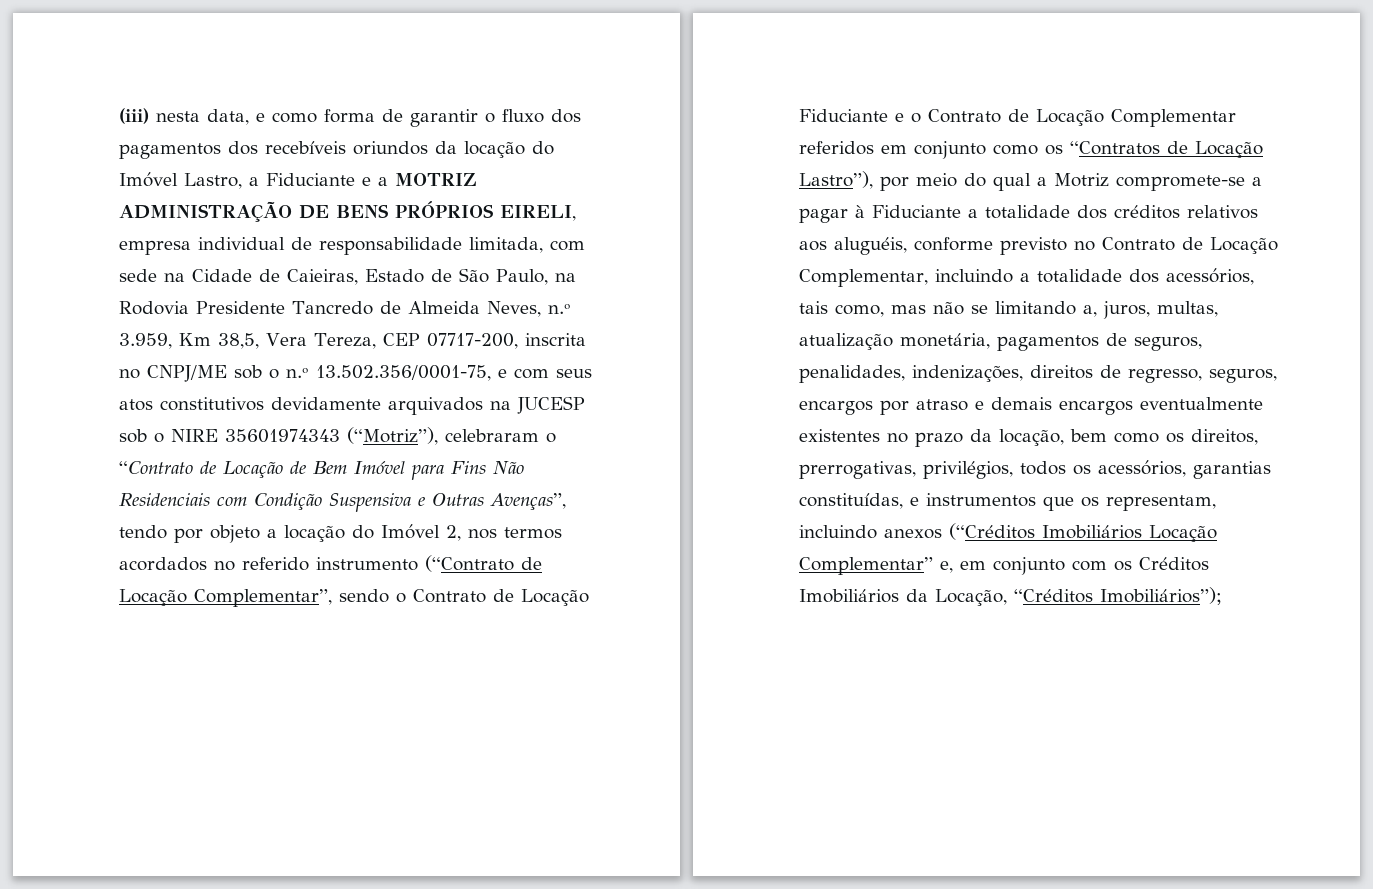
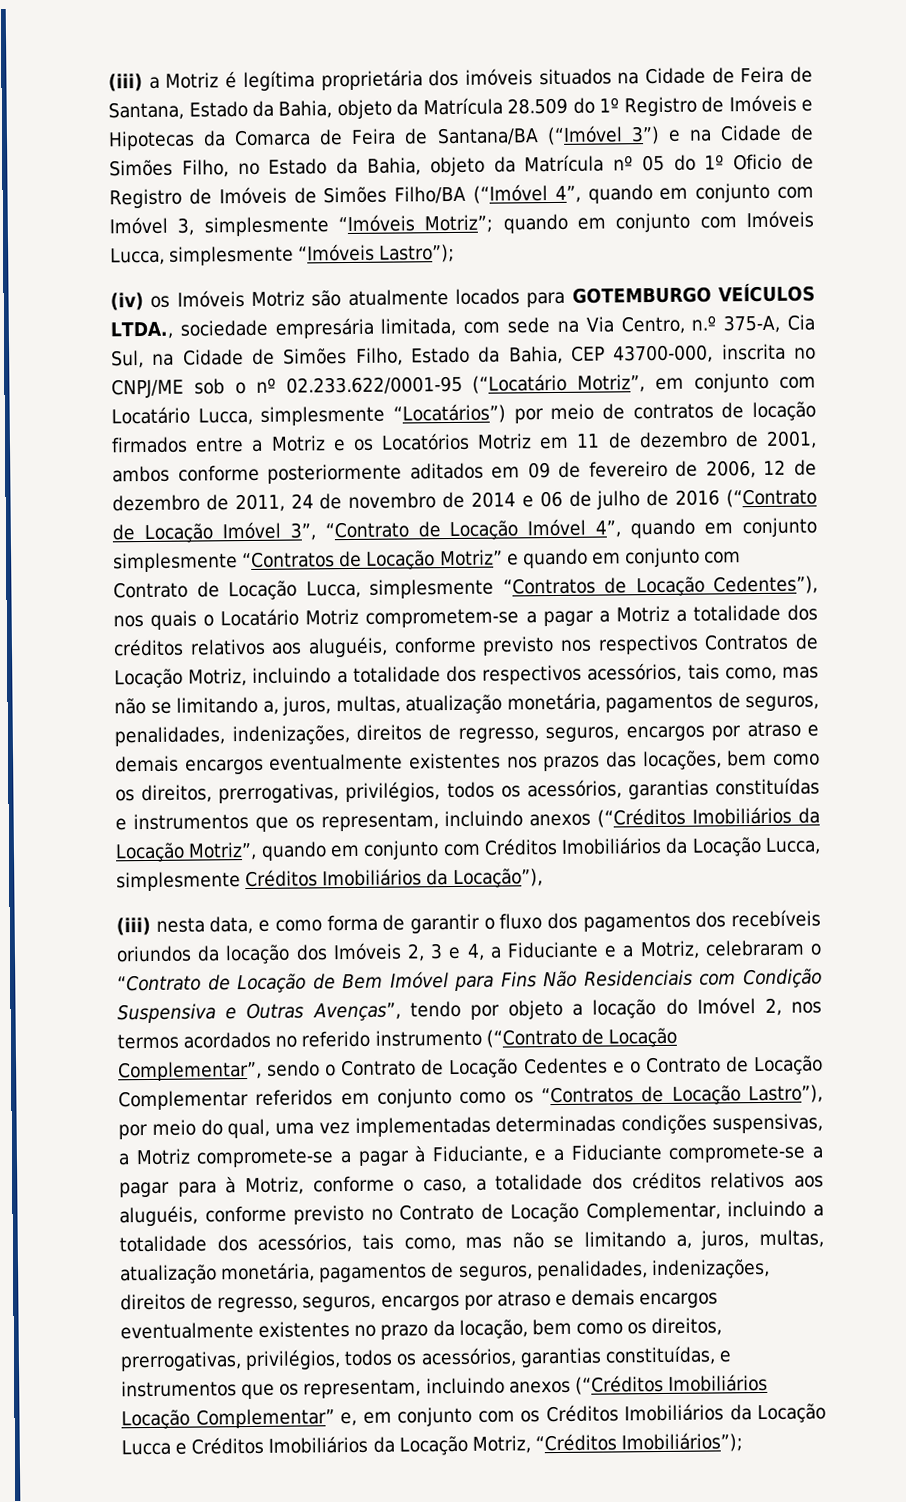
- (iii) nesta data, e como forma de garantir o fluxo dos pagamentos dos recebíveis oriundos da locação do Imóvel Lastro, a Fiduciante e a MOTRIZ ADMINISTRAÇÃO DE BENS PRÓPRIOS EIRELI, empresa individual de responsabilidade limitada, com sede na Cidade de Caieiras, Estado de São Paulo, na Rodovia Presidente Tancredo de Almeida Neves, n.º 3.959, Km 38,5, Vera Tereza, CEP 07717-200, inscrita no CNPJ/ME sob o n.º 13.502.356/0001-75, e com seus atos constitutivos devidamente arquivados na JUCESP sob o NIRE 35601974343 (“Motriz”), celebraram o “Contrato de Locação de Bem Imóvel para Fins Não Residenciais com Condição Suspensiva e Outras Avenças”, tendo por objeto a locação do Imóvel 2, nos termos acordados no referido instrumento (“Contrato de Locação Complementar”, sendo o Contrato de Locação Fiduciante e o Contrato de Locação Complementar referidos em conjunto como os “Contratos de Locação Lastro”), por meio do qual a Motriz compromete-se a pagar à Fiduciante a totalidade dos créditos relativos aos aluguéis, conforme previsto no Contrato de Locação Complementar, incluindo a totalidade dos acessórios, tais como, mas não se limitando a, juros, multas, atualização monetária, pagamentos de seguros, penalidades, indenizações, direitos de regresso, seguros, encargos por atraso e demais encargos eventualmente existentes no prazo da locação, bem como os direitos, prerrogativas, privilégios, todos os acessórios, garantias constituídas, e instrumentos que os representam, incluindo anexos (“Créditos Imobiliários Locação Complementar” e, em conjunto com os Créditos Imobiliários da Locação, “Créditos Imobiliários”);
+ (iii) a Motriz é legítima proprietária dos imóveis situados na Cidade de Feira de Santana, Estado da Bahia, objeto da Matrícula 28.509 do 1º Registro de Imóveis e Hipotecas da Comarca de Feira de Santana/BA (“Imóvel 3”) e na Cidade de Simões Filho, no Estado da Bahia, objeto da Matrícula nº 05 do 1º Oficio de Registro de Imóveis de Simões Filho/BA (“Imóvel 4”, quando em conjunto com Imóvel 3, simplesmente “Imóveis Motriz”; quando em conjunto com Imóveis Lucca, simplesmente “Imóveis Lastro”);
+ (iv) os Imóveis Motriz são atualmente locados para GOTEMBURGO VEÍCULOS LTDA., sociedade empresária limitada, com sede na Via Centro, n.º 375-A, Cia Sul, na Cidade de Simões Filho, Estado da Bahia, CEP 43700-000, inscrita no CNPJ/ME sob o nº 02.233.622/0001-95 (“Locatário Motriz”, em conjunto com Locatário Lucca, simplesmente “Locatários”) por meio de contratos de locação firmados entre a Motriz e os Locatórios Motriz em 11 de dezembro de 2001, ambos conforme posteriormente aditados em 09 de fevereiro de 2006, 12 de dezembro de 2011, 24 de novembro de 2014 e 06 de julho de 2016 (“Contrato de Locação Imóvel 3”, “Contrato de Locação Imóvel 4”, quando em conjunto simplesmente “Contratos de Locação Motriz” e quando em conjunto com Contrato de Locação Lucca, simplesmente “Contratos de Locação Cedentes”), nos quais o Locatário Motriz comprometem-se a pagar a Motriz a totalidade dos créditos relativos aos aluguéis, conforme previsto nos respectivos Contratos de Locação Motriz, incluindo a totalidade dos respectivos acessórios, tais como, mas não se limitando a, juros, multas, atualização monetária, pagamentos de seguros, penalidades, indenizações, direitos de regresso, seguros, encargos por atraso e demais encargos eventualmente existentes nos prazos das locações, bem como os direitos, prerrogativas, privilégios, todos os acessórios, garantias constituídas e instrumentos que os representam, incluindo anexos (“Créditos Imobiliários da Locação Motriz”, quando em conjunto com Créditos Imobiliários da Locação Lucca, simplesmente Créditos Imobiliários da Locação”),
+ (iii) nesta data, e como forma de garantir o fluxo dos pagamentos dos recebíveis oriundos da locação dos Imóveis 2, 3 e 4, a Fiduciante e a Motriz, celebraram o “Contrato de Locação de Bem Imóvel para Fins Não Residenciais com Condição Suspensiva e Outras Avenças”, tendo por objeto a locação do Imóvel 2, nos termos acordados no referido instrumento (“Contrato de Locação Complementar”, sendo o Contrato de Locação Cedentes e o Contrato de Locação Complementar referidos em conjunto como os “Contratos de Locação Lastro”), por meio do qual, uma vez implementadas determinadas condições suspensivas, a Motriz compromete-se a pagar à Fiduciante, e a Fiduciante compromete-se a pagar para à Motriz, conforme o caso, a totalidade dos créditos relativos aos aluguéis, conforme previsto no Contrato de Locação Complementar, incluindo a totalidade dos acessórios, tais como, mas não se limitando a, juros, multas, atualização monetária, pagamentos de seguros, penalidades, indenizações, direitos de regresso, seguros, encargos por atraso e demais encargos eventualmente existentes no prazo da locação, bem como os direitos, prerrogativas, privilégios, todos os acessórios, garantias constituídas, e instrumentos que os representam, incluindo anexos (“Créditos Imobiliários Locação Complementar” e, em conjunto com os Créditos Imobiliários da Locação Lucca e Créditos Imobiliários da Locação Motriz, “Créditos Imobiliários”);

